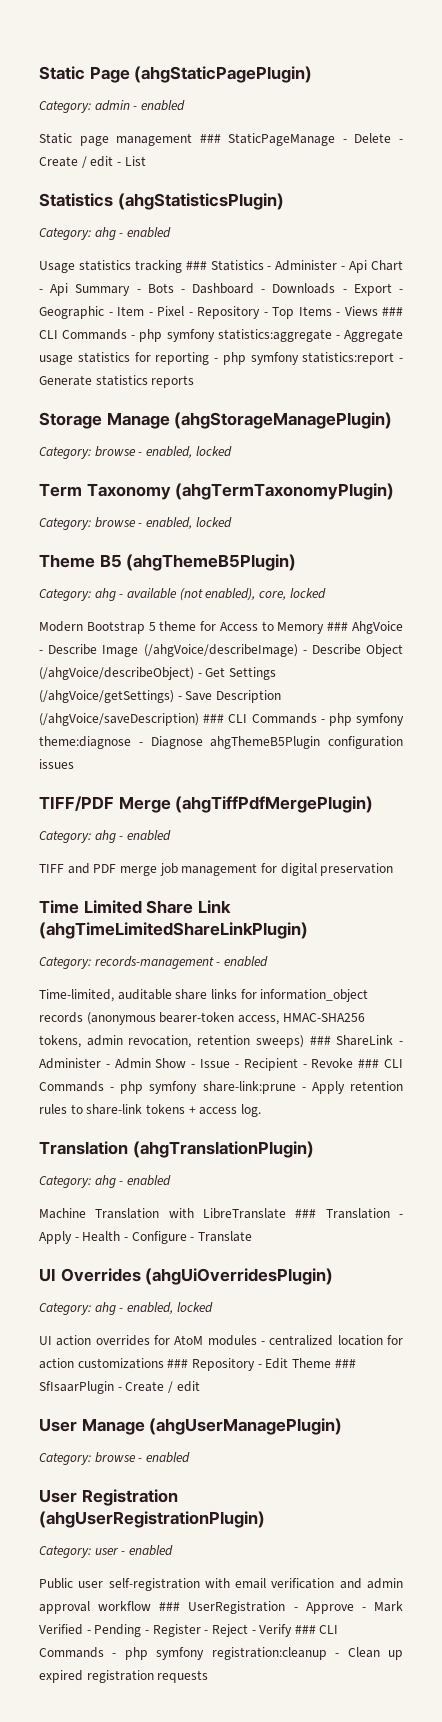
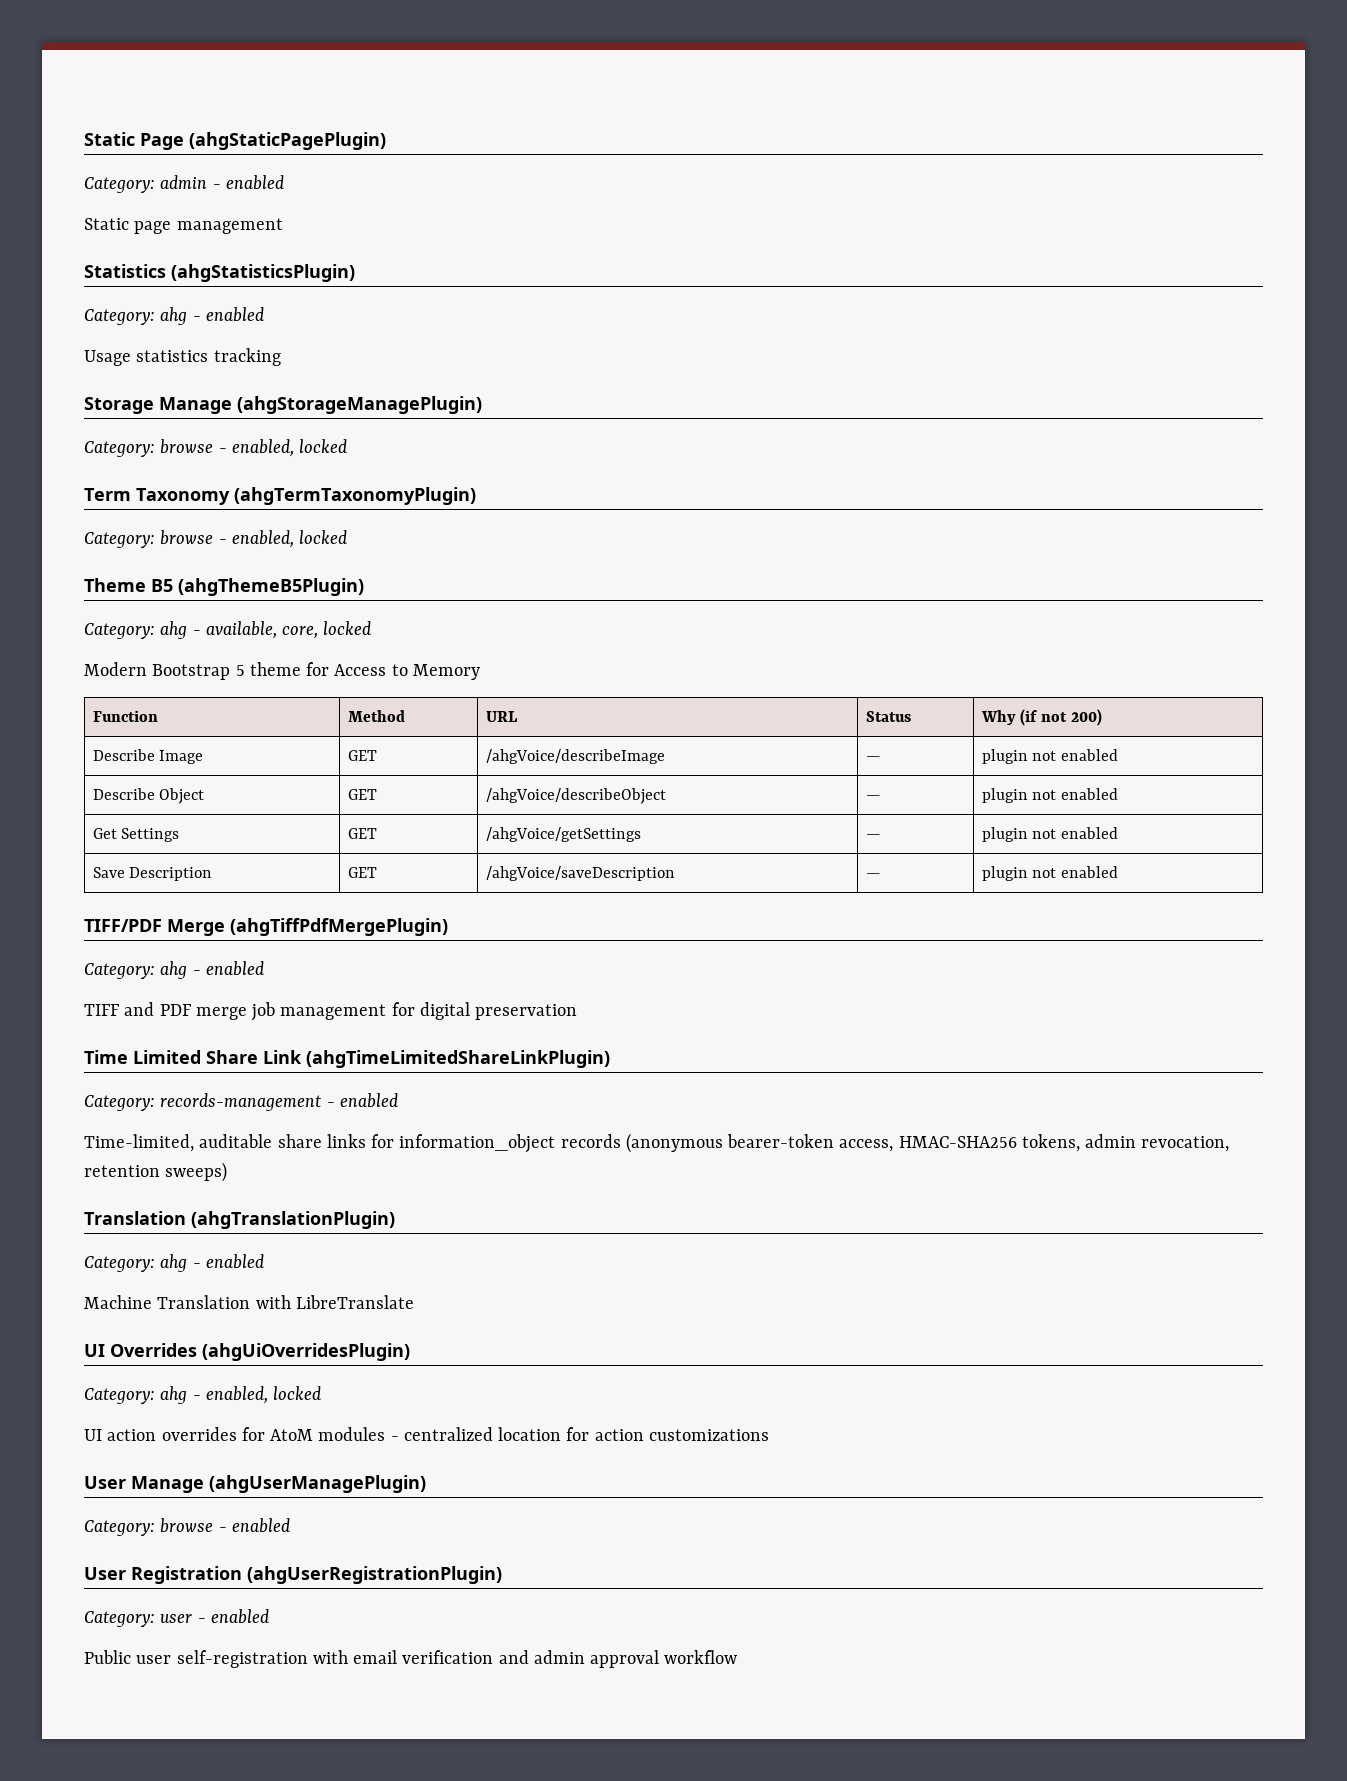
- Static page management ### StaticPageManage - Delete - Create / edit - List
+ Static page management
- Usage statistics tracking ### Statistics - Administer - Api Chart - Api Summary - Bots - Dashboard - Downloads - Export - Geographic - Item - Pixel - Repository - Top Items - Views ### CLI Commands - php symfony statistics:aggregate - Aggregate usage statistics for reporting - php symfony statistics:report - Generate statistics reports
+ Usage statistics tracking
- Category: ahg - available (not enabled), core, locked
+ Category: ahg - available, core, locked
- Modern Bootstrap 5 theme for Access to Memory ### AhgVoice - Describe Image (/ahgVoice/describeImage) - Describe Object (/ahgVoice/describeObject) - Get Settings (/ahgVoice/getSettings) - Save Description (/ahgVoice/saveDescription) ### CLI Commands - php symfony theme:diagnose - Diagnose ahgThemeB5Plugin configuration issues
+ Modern Bootstrap 5 theme for Access to Memory
+ Function | Method | URL | Status | Why (if not 200)
+ Describe Image | GET | /ahgVoice/describeImage | — | plugin not enabled
+ Describe Object | GET | /ahgVoice/describeObject | — | plugin not enabled
+ Get Settings | GET | /ahgVoice/getSettings | — | plugin not enabled
+ Save Description | GET | /ahgVoice/saveDescription | — | plugin not enabled
- Time-limited, auditable share links for information_object records (anonymous bearer-token access, HMAC-SHA256 tokens, admin revocation, retention sweeps) ### ShareLink - Administer - Admin Show - Issue - Recipient - Revoke ### CLI Commands - php symfony share-link:prune - Apply retention rules to share-link tokens + access log.
+ Time-limited, auditable share links for information_object records (anonymous bearer-token access, HMAC-SHA256 tokens, admin revocation, retention sweeps)
- Machine Translation with LibreTranslate ### Translation - Apply - Health - Configure - Translate
+ Machine Translation with LibreTranslate
- UI action overrides for AtoM modules - centralized location for action customizations ### Repository - Edit Theme ### SfIsaarPlugin - Create / edit
+ UI action overrides for AtoM modules - centralized location for action customizations
- Public user self-registration with email verification and admin approval workflow ### UserRegistration - Approve - Mark Verified - Pending - Register - Reject - Verify ### CLI Commands - php symfony registration:cleanup - Clean up expired registration requests
+ Public user self-registration with email verification and admin approval workflow

